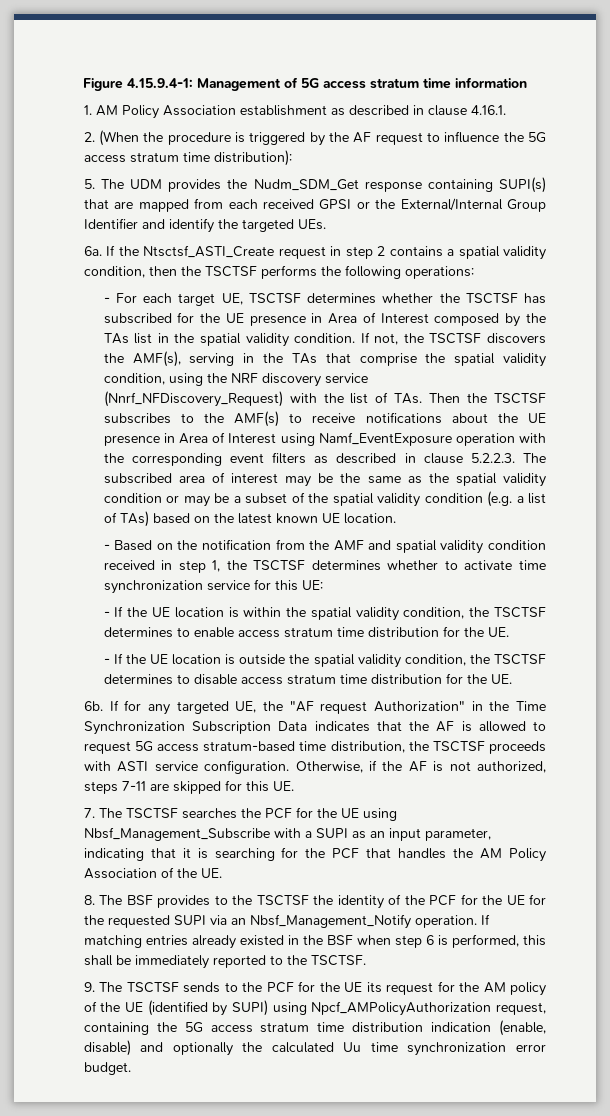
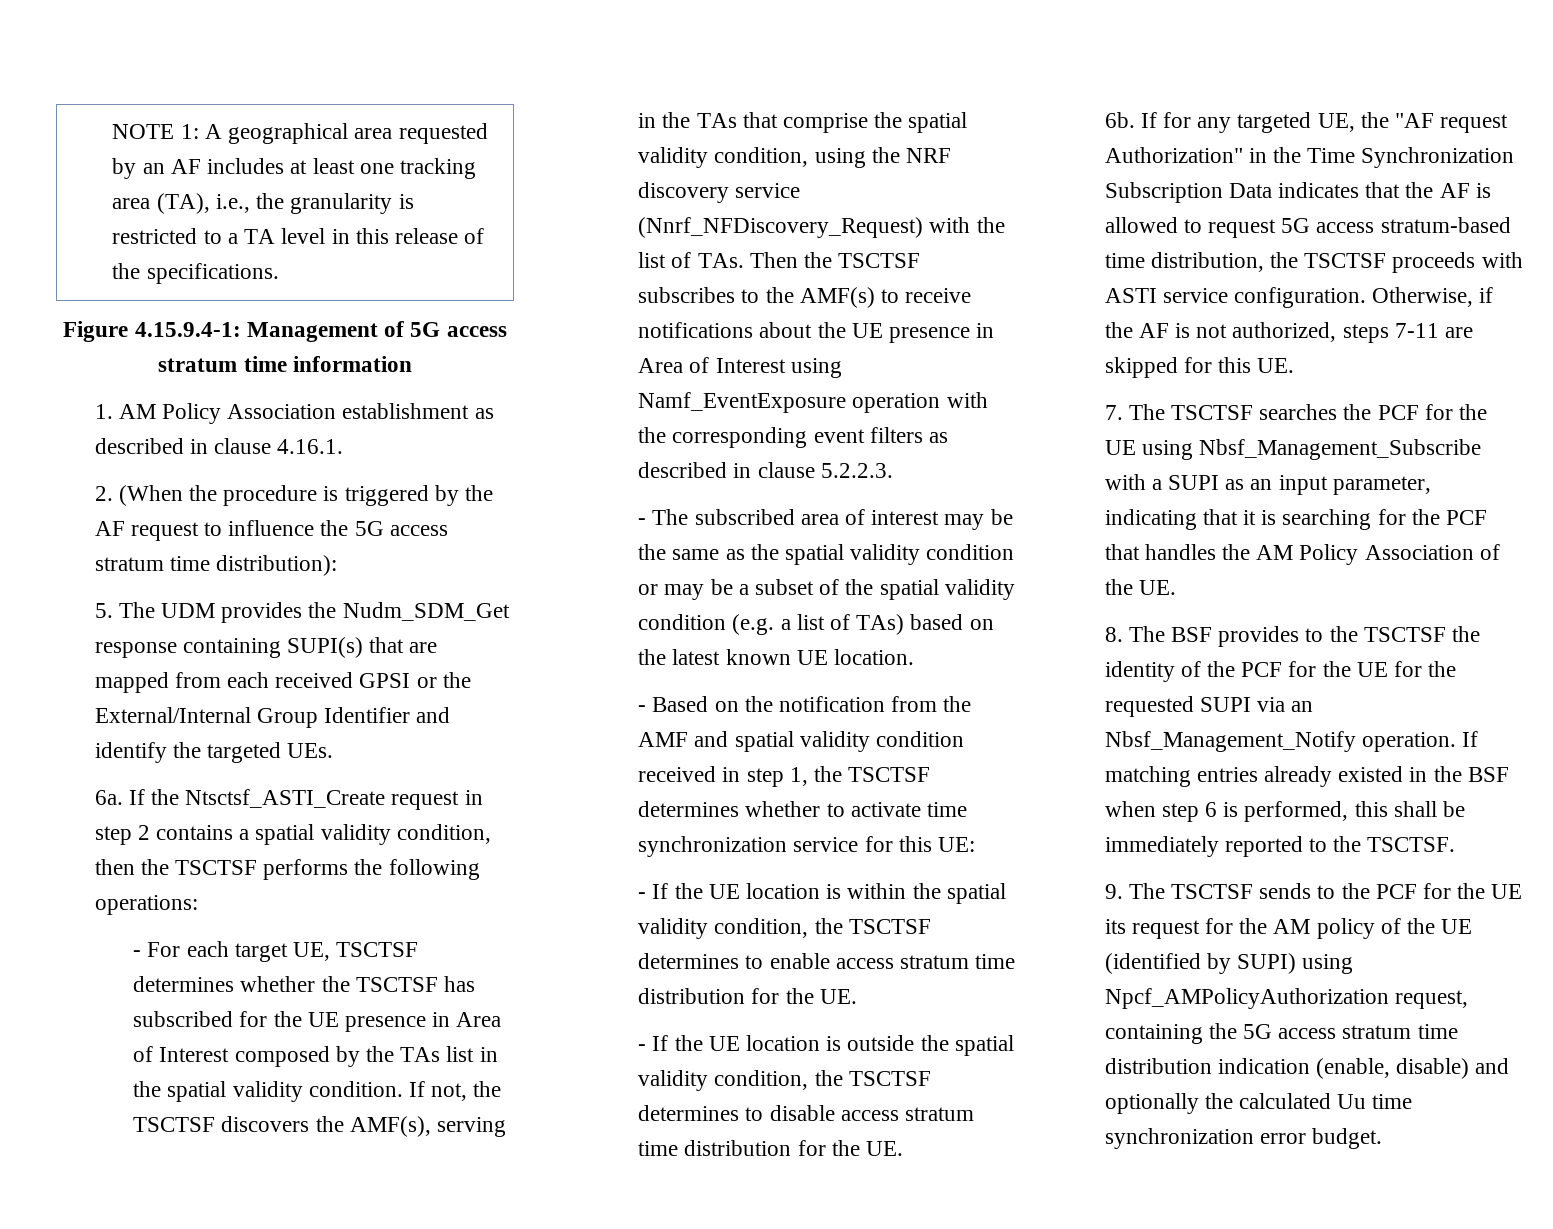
+ NOTE 1: A geographical area requested by an AF includes at least one tracking area (TA), i.e., the granularity is restricted to a TA level in this release of the specifications.
- If not, the TSCTSF discovers the AMF(s), serving in the TAs that comprise the spatial validity condition, using the NRF discovery service (Nnrf_NFDiscovery_Request) with the list of TAs. Then the TSCTSF subscribes to the AMF(s) to receive notifications about the UE presence in Area of Interest using Namf_EventExposure operation with the corresponding event filters as described in clause 5.2.2.3. The subscribed area of interest may be the same as the spatial validity condition or may be a subset of the spatial validity condition (e.g. a list of TAs) based on the latest known UE location.
+ If not, the TSCTSF discovers the AMF(s), serving in the TAs that comprise the spatial validity condition, using the NRF discovery service (Nnrf_NFDiscovery_Request) with the list of TAs. Then the TSCTSF subscribes to the AMF(s) to receive notifications about the UE presence in Area of Interest using Namf_EventExposure operation with the corresponding event filters as described in clause 5.2.2.3.
+ - The subscribed area of interest may be the same as the spatial validity condition or may be a subset of the spatial validity condition (e.g. a list of TAs) based on the latest known UE location.

